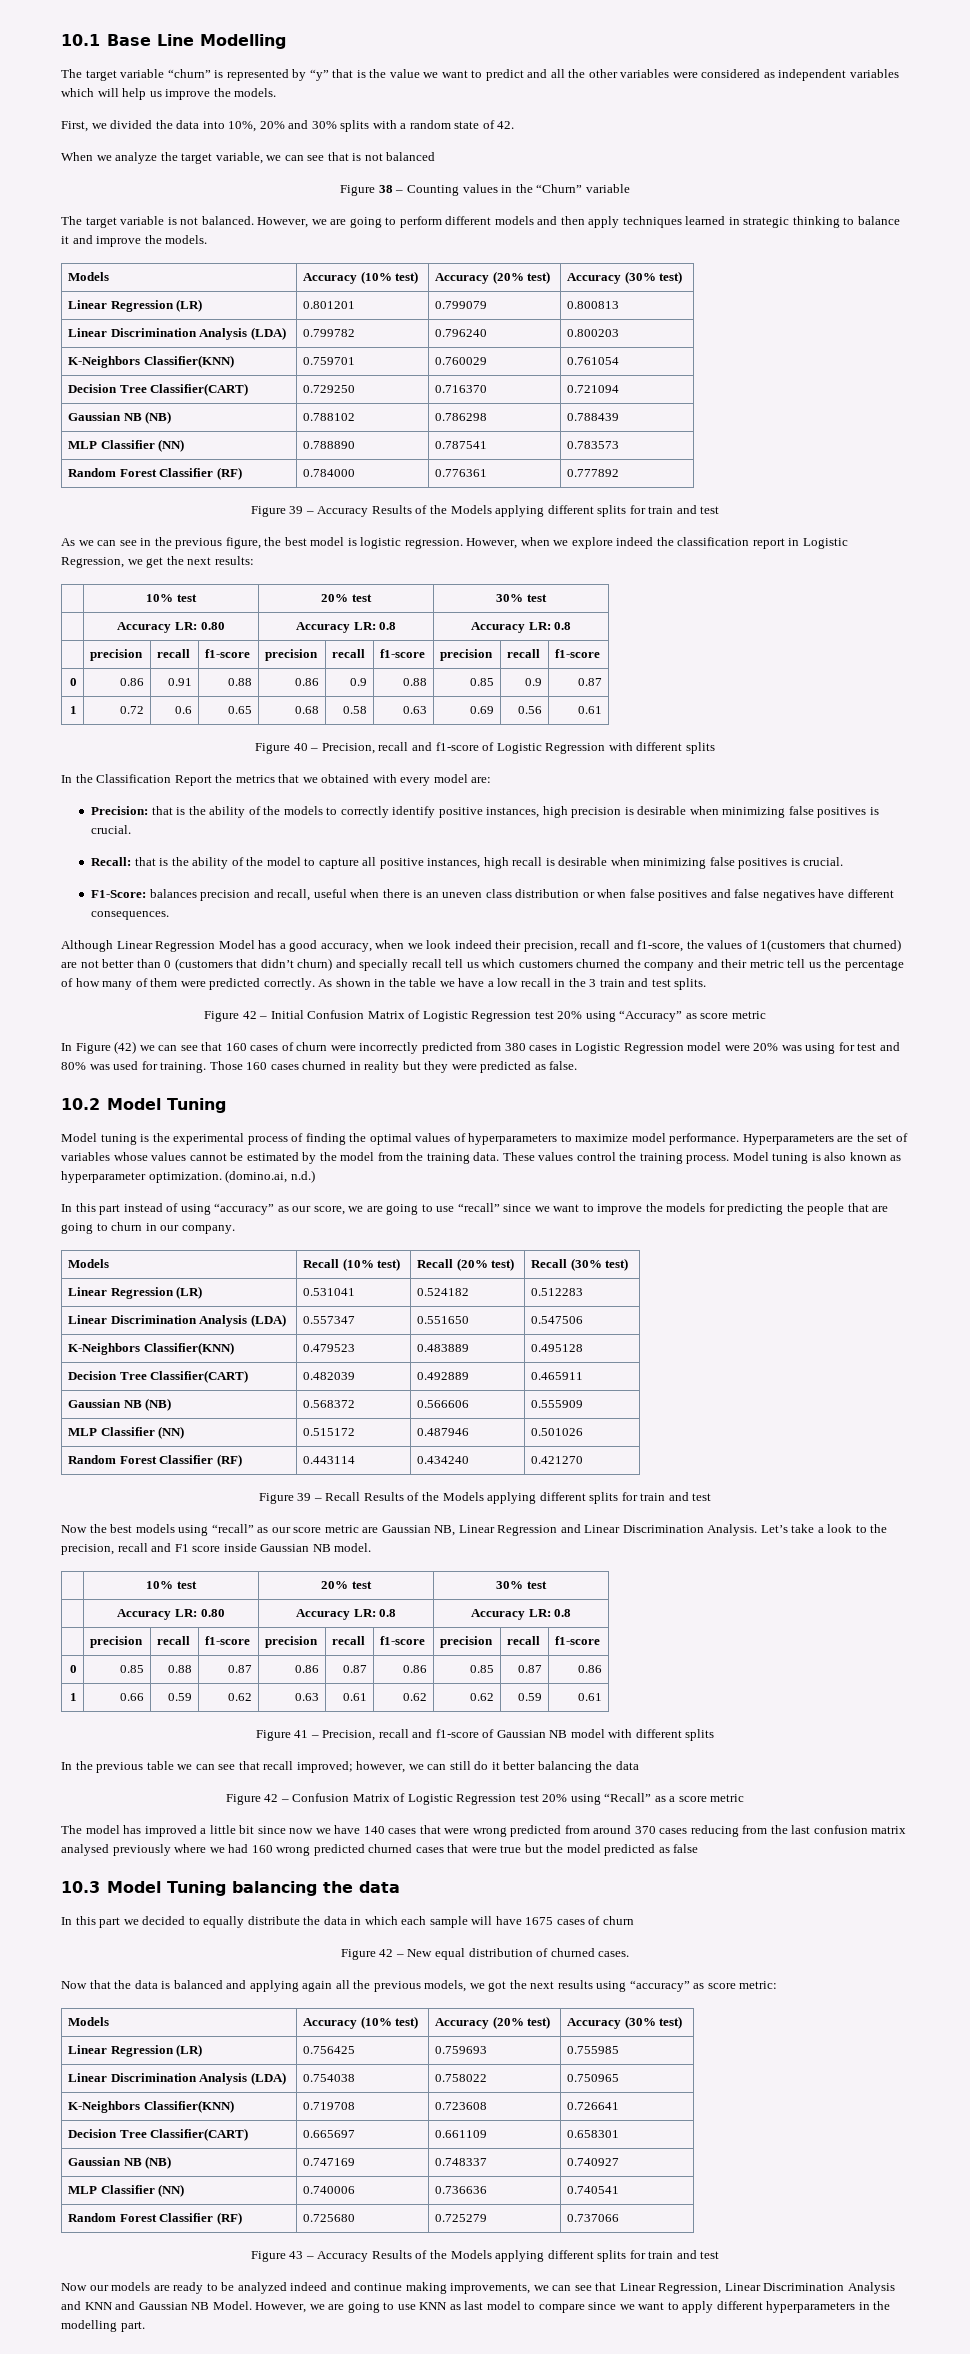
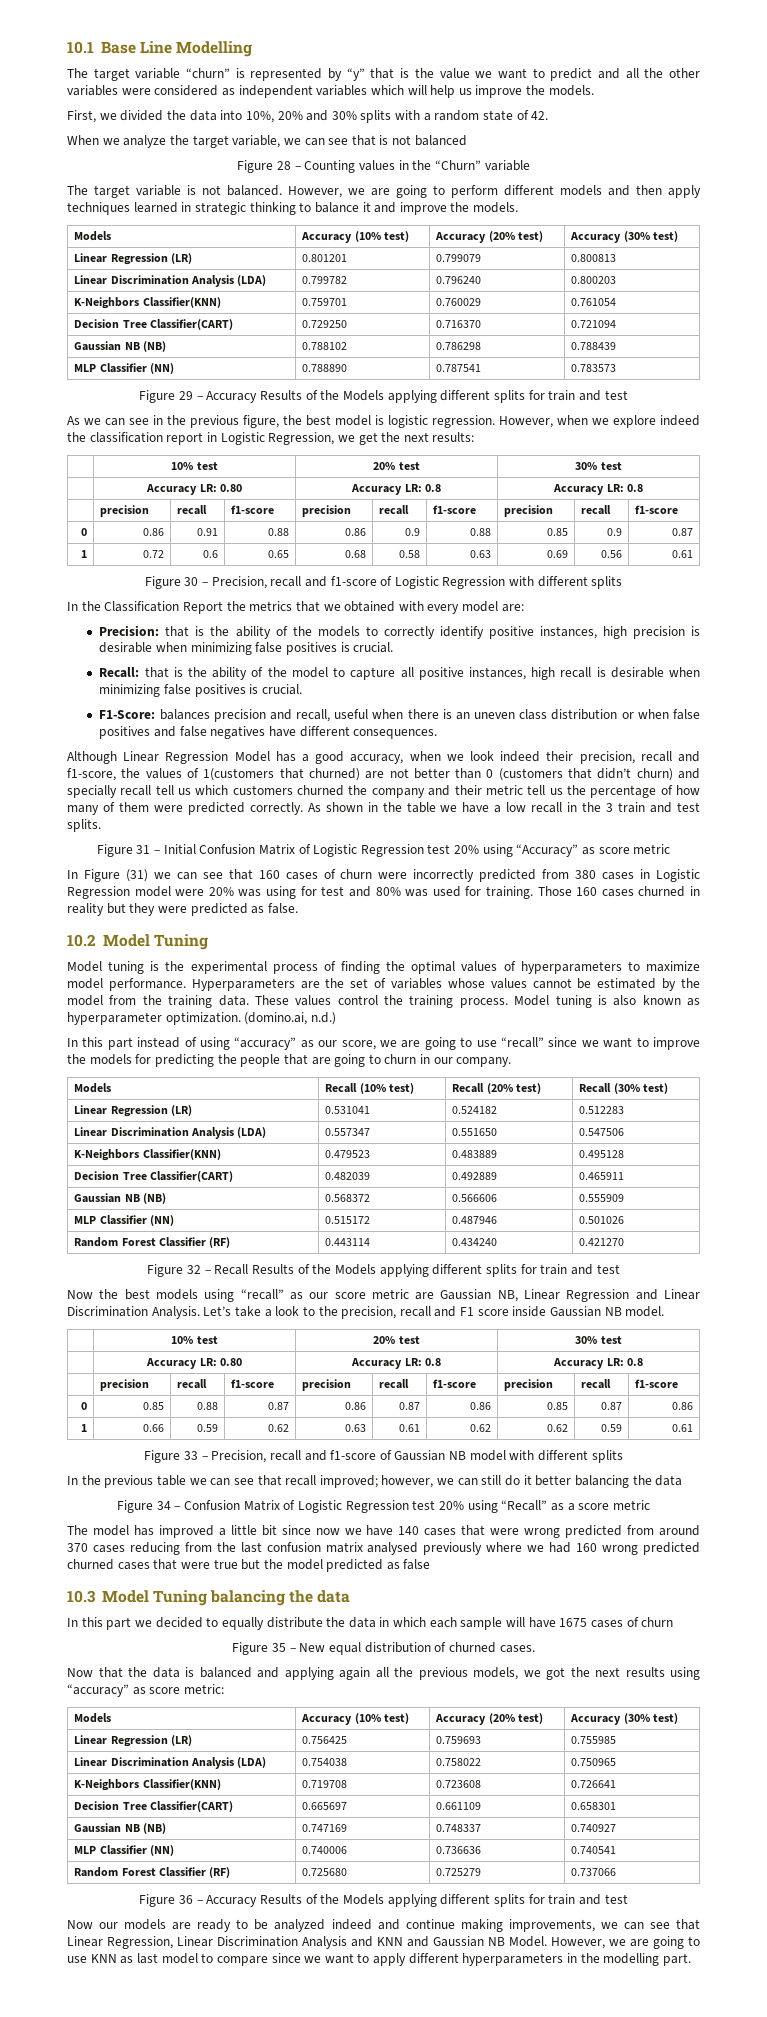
- Figure 38 – Counting values in the “Churn” variable
+ Figure 28 – Counting values in the “Churn” variable
- Random Forest Classifier (RF) | 0.784000 | 0.776361 | 0.777892
- Figure 39 – Accuracy Results of the Models applying different splits for train and test
+ Figure 29 – Accuracy Results of the Models applying different splits for train and test
- Figure 40 – Precision, recall and f1-score of Logistic Regression with different splits
+ Figure 30 – Precision, recall and f1-score of Logistic Regression with different splits
- Figure 42 – Initial Confusion Matrix of Logistic Regression test 20% using “Accuracy” as score metric
+ Figure 31 – Initial Confusion Matrix of Logistic Regression test 20% using “Accuracy” as score metric
- In Figure (42) we can see that 160 cases of churn were incorrectly predicted from 380 cases in Logistic Regression model were 20% was using for test and 80% was used for training.
+ In Figure (31) we can see that 160 cases of churn were incorrectly predicted from 380 cases in Logistic Regression model were 20% was using for test and 80% was used for training.
- Figure 39 – Recall Results of the Models applying different splits for train and test
+ Figure 32 – Recall Results of the Models applying different splits for train and test
- Figure 41 – Precision, recall and f1-score of Gaussian NB model with different splits
+ Figure 33 – Precision, recall and f1-score of Gaussian NB model with different splits
- Figure 42 – Confusion Matrix of Logistic Regression test 20% using “Recall” as a score metric
+ Figure 34 – Confusion Matrix of Logistic Regression test 20% using “Recall” as a score metric
- Figure 42 – New equal distribution of churned cases.
+ Figure 35 – New equal distribution of churned cases.
- Figure 43 – Accuracy Results of the Models applying different splits for train and test
+ Figure 36 – Accuracy Results of the Models applying different splits for train and test

